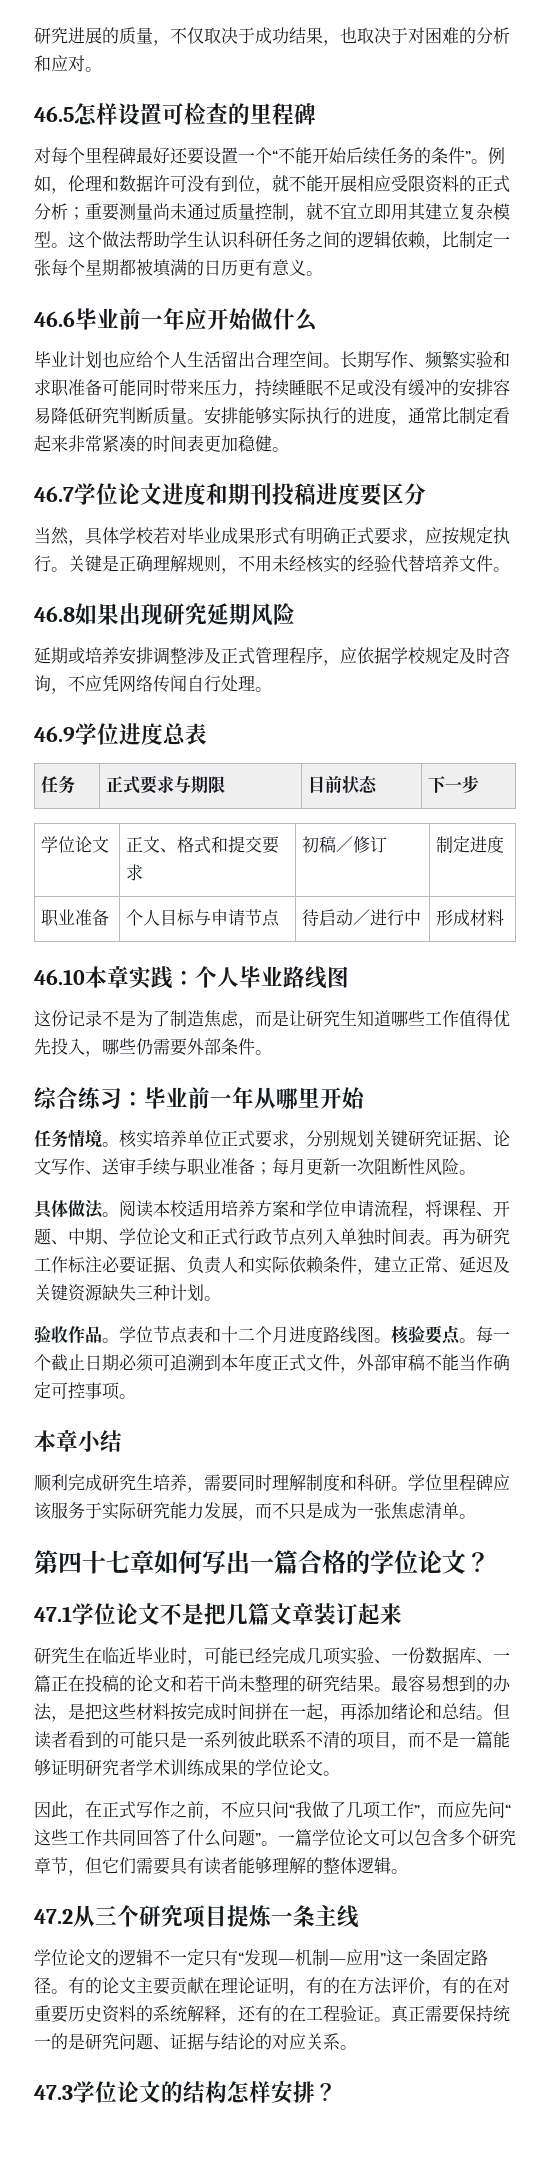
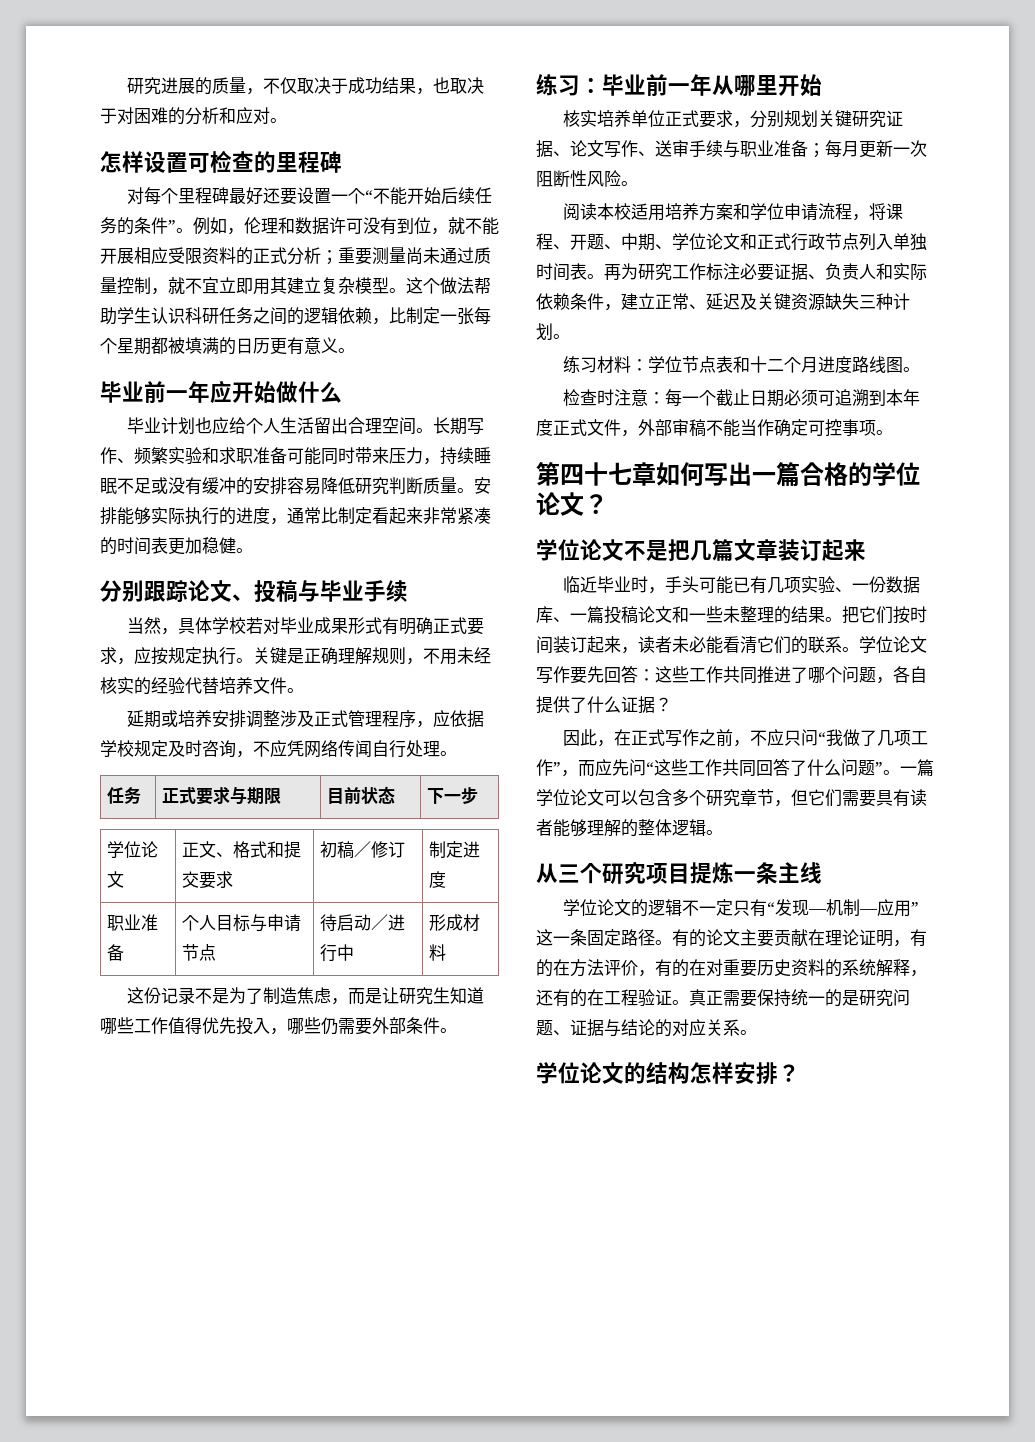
- 46.5怎样设置可检查的里程碑
+ 怎样设置可检查的里程碑
- 46.6毕业前一年应开始做什么
+ 毕业前一年应开始做什么
- 46.7学位论文进度和期刊投稿进度要区分
+ 分别跟踪论文、投稿与毕业手续
- 46.8如果出现研究延期风险
- 46.9学位进度总表
- 46.10本章实践：个人毕业路线图
- 综合练习：毕业前一年从哪里开始
+ 练习：毕业前一年从哪里开始
- 任务情境。
- 具体做法。
- 验收作品。学位节点表和十二个月进度路线图。核验要点。每一个截止日期必须可追溯到本年度正式文件，外部审稿不能当作确定可控事项。
+ 练习材料：学位节点表和十二个月进度路线图。
+ 检查时注意：每一个截止日期必须可追溯到本年度正式文件，外部审稿不能当作确定可控事项。
- 本章小结
- 顺利完成研究生培养，需要同时理解制度和科研。学位里程碑应该服务于实际研究能力发展，而不只是成为一张焦虑清单。
- 47.1学位论文不是把几篇文章装订起来
+ 学位论文不是把几篇文章装订起来
- 研究生在临近毕业时，可能已经完成几项实验、一份数据库、一篇正在投稿的论文和若干尚未整理的研究结果。最容易想到的办法，是把这些材料按完成时间拼在一起，再添加绪论和总结。但读者看到的可能只是一系列彼此联系不清的项目，而不是一篇能够证明研究者学术训练成果的学位论文。
+ 临近毕业时，手头可能已有几项实验、一份数据库、一篇投稿论文和一些未整理的结果。把它们按时间装订起来，读者未必能看清它们的联系。学位论文写作要先回答：这些工作共同推进了哪个问题，各自提供了什么证据？
- 47.2从三个研究项目提炼一条主线
+ 从三个研究项目提炼一条主线
- 47.3学位论文的结构怎样安排？
+ 学位论文的结构怎样安排？

